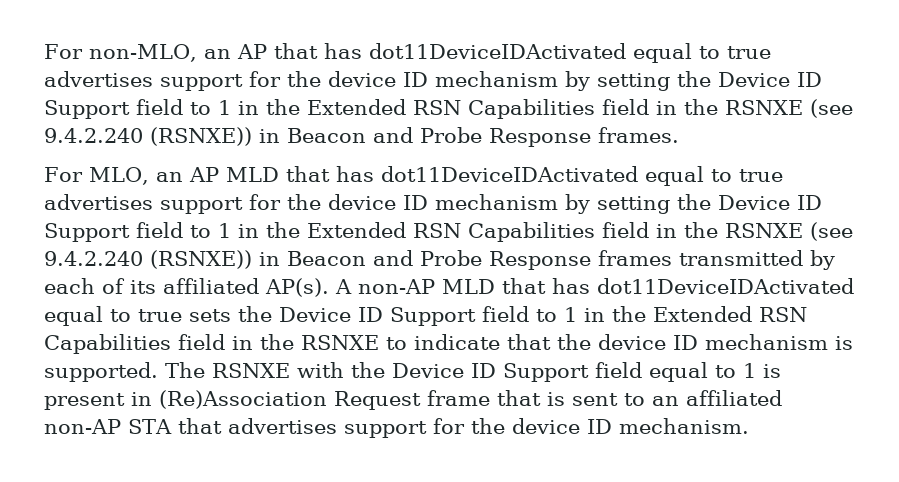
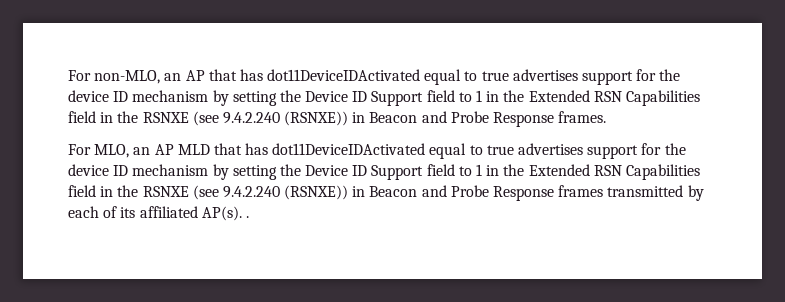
- For MLO, an AP MLD that has dot11DeviceIDActivated equal to true advertises support for the device ID mechanism by setting the Device ID Support field to 1 in the Extended RSN Capabilities field in the RSNXE (see 9.4.2.240 (RSNXE)) in Beacon and Probe Response frames transmitted by each of its affiliated AP(s). A non-AP MLD that has dot11DeviceIDActivated equal to true sets the Device ID Support field to 1 in the Extended RSN Capabilities field in the RSNXE to indicate that the device ID mechanism is supported. The RSNXE with the Device ID Support field equal to 1 is present in (Re)Association Request frame that is sent to an affiliated non-AP STA that advertises support for the device ID mechanism.
+ For MLO, an AP MLD that has dot11DeviceIDActivated equal to true advertises support for the device ID mechanism by setting the Device ID Support field to 1 in the Extended RSN Capabilities field in the RSNXE (see 9.4.2.240 (RSNXE)) in Beacon and Probe Response frames transmitted by each of its affiliated AP(s). .

